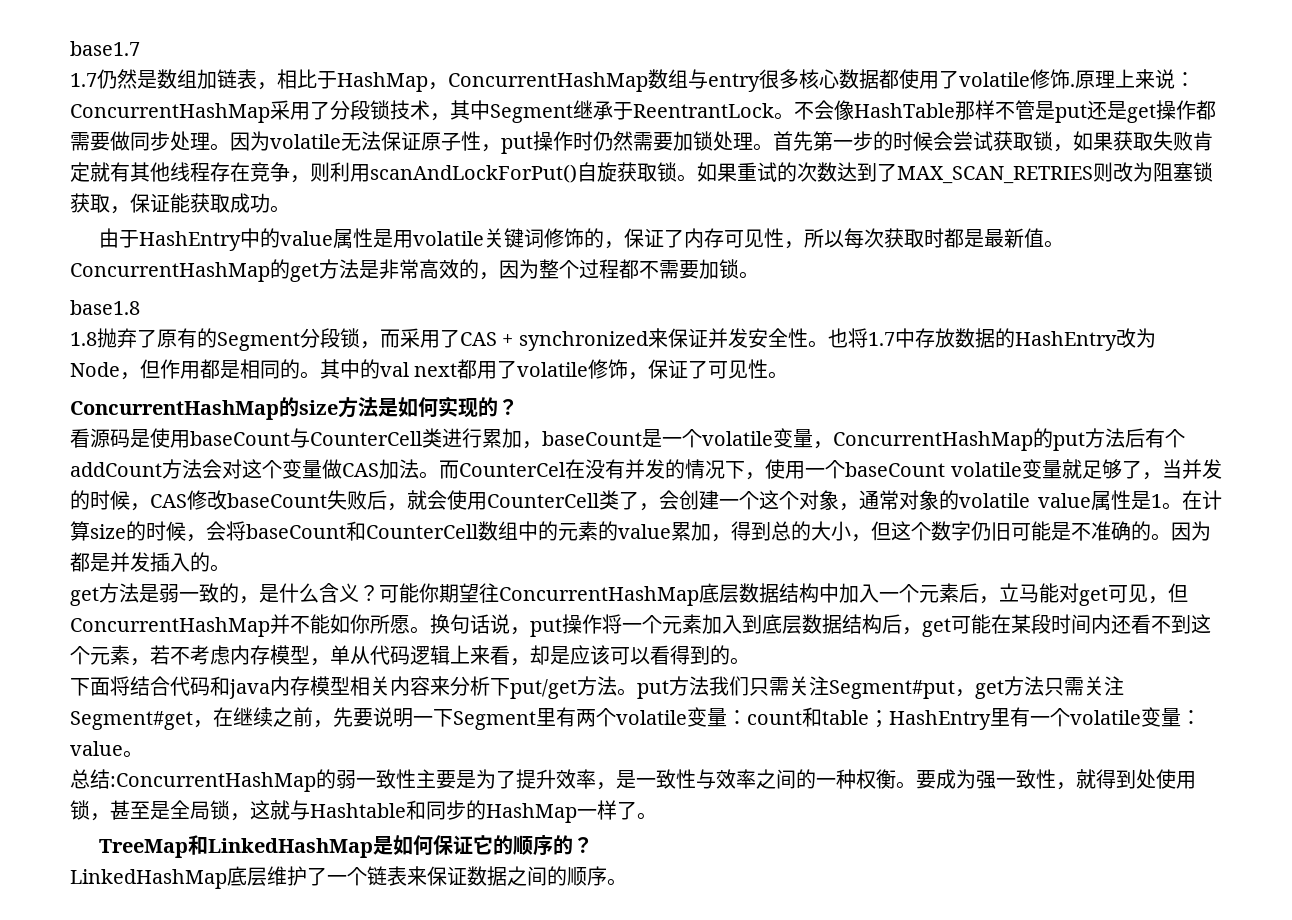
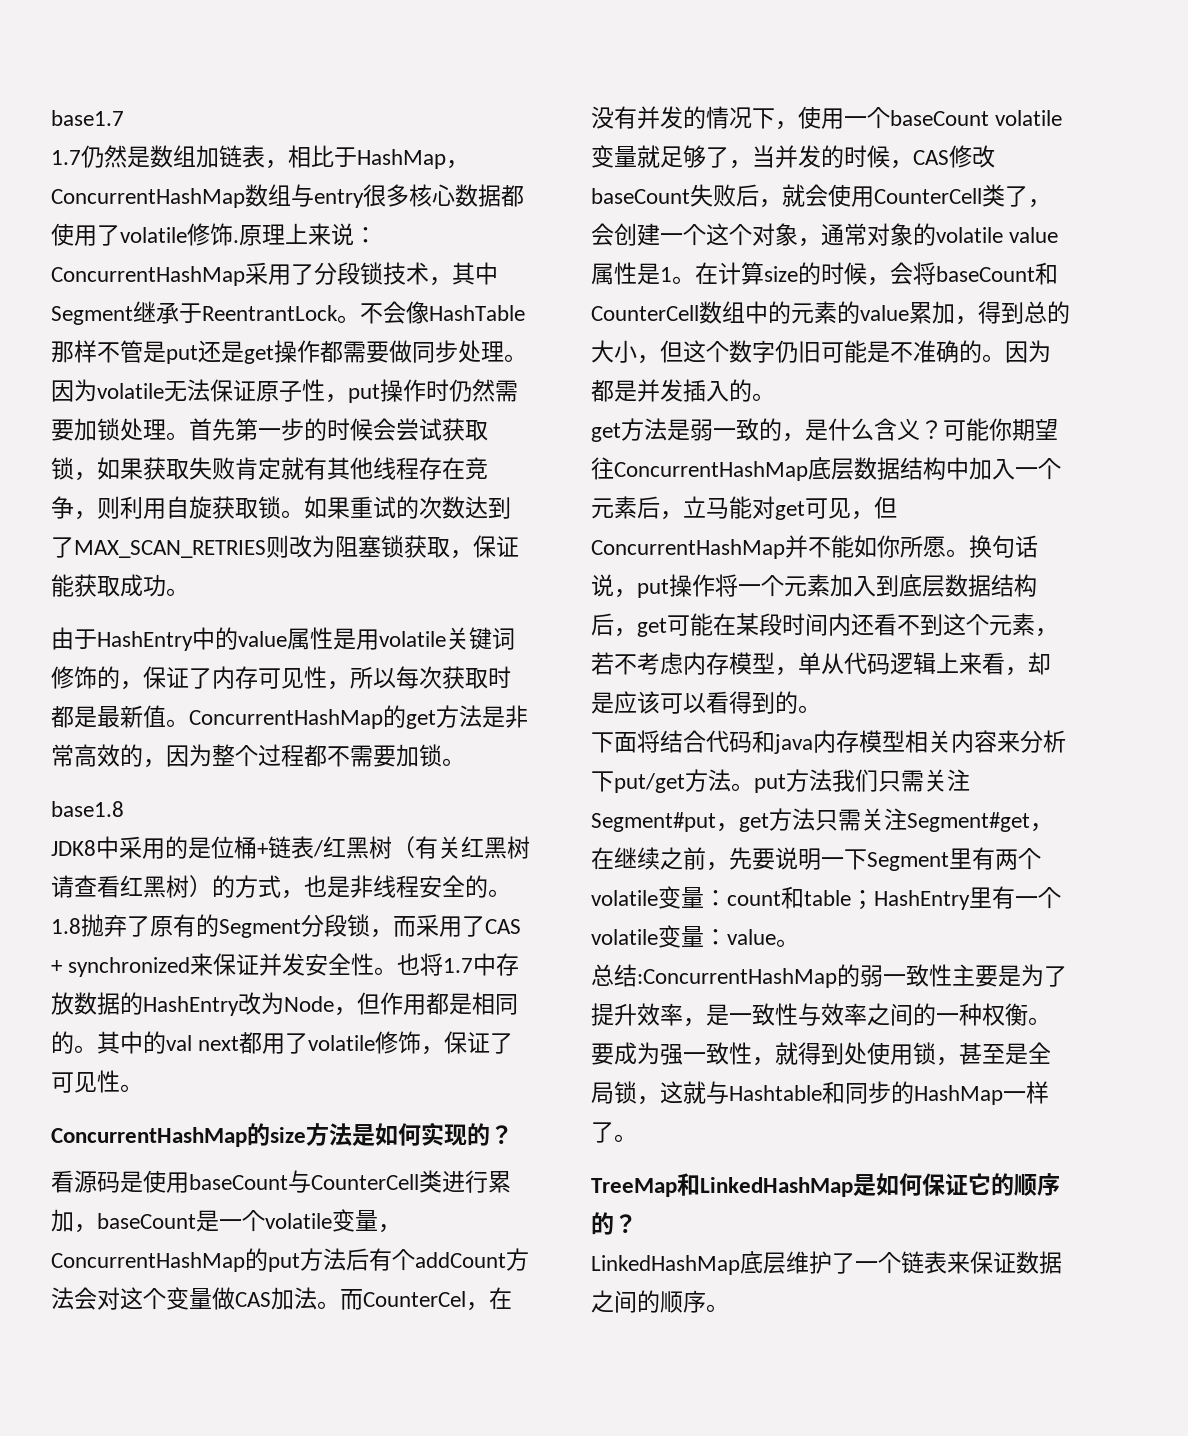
- 首先第一步的时候会尝试获取锁，如果获取失败肯定就有其他线程存在竞争，则利用scanAndLockForPut()自旋获取锁。
+ 首先第一步的时候会尝试获取锁，如果获取失败肯定就有其他线程存在竞争，则利用自旋获取锁。
+ JDK8中采用的是位桶+链表/红黑树（有关红黑树请查看红黑树）的方式，也是非线程安全的。
- 而CounterCel在没有并发的情况下，使用一个baseCount volatile变量就足够了，当并发的时候，CAS修改baseCount失败后，就会使用CounterCell类了，会创建一个这个对象，通常对象的volatile value属性是1。
+ 而CounterCel，在没有并发的情况下，使用一个baseCount volatile变量就足够了，当并发的时候，CAS修改baseCount失败后，就会使用CounterCell类了，会创建一个这个对象，通常对象的volatile value属性是1。

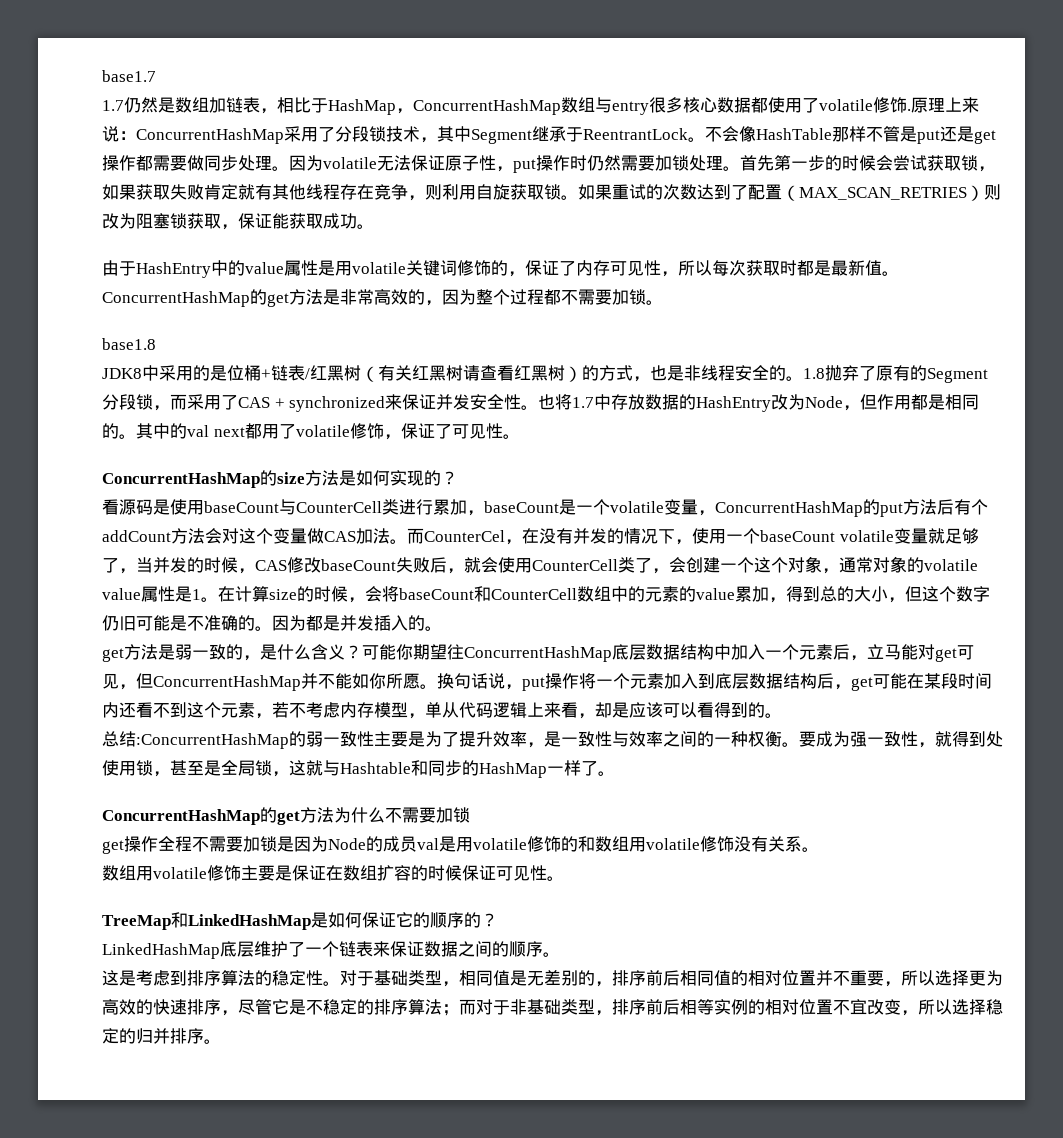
- 如果重试的次数达到了MAX_SCAN_RETRIES则改为阻塞锁获取，保证能获取成功。
+ 如果重试的次数达到了配置（MAX_SCAN_RETRIES）则改为阻塞锁获取，保证能获取成功。
- 下面将结合代码和java内存模型相关内容来分析下put/get方法。put方法我们只需关注Segment#put，get方法只需关注Segment#get，在继续之前，先要说明一下Segment里有两个volatile变量：count和table；HashEntry里有一个volatile变量：value。
+ ConcurrentHashMap的get方法为什么不需要加锁
+ get操作全程不需要加锁是因为Node的成员val是用volatile修饰的和数组用volatile修饰没有关系。
+ 数组用volatile修饰主要是保证在数组扩容的时候保证可见性。
+ 这是考虑到排序算法的稳定性。对于基础类型，相同值是无差别的，排序前后相同值的相对位置并不重要，所以选择更为高效的快速排序，尽管它是不稳定的排序算法；而对于非基础类型，排序前后相等实例的相对位置不宜改变，所以选择稳定的归并排序。

